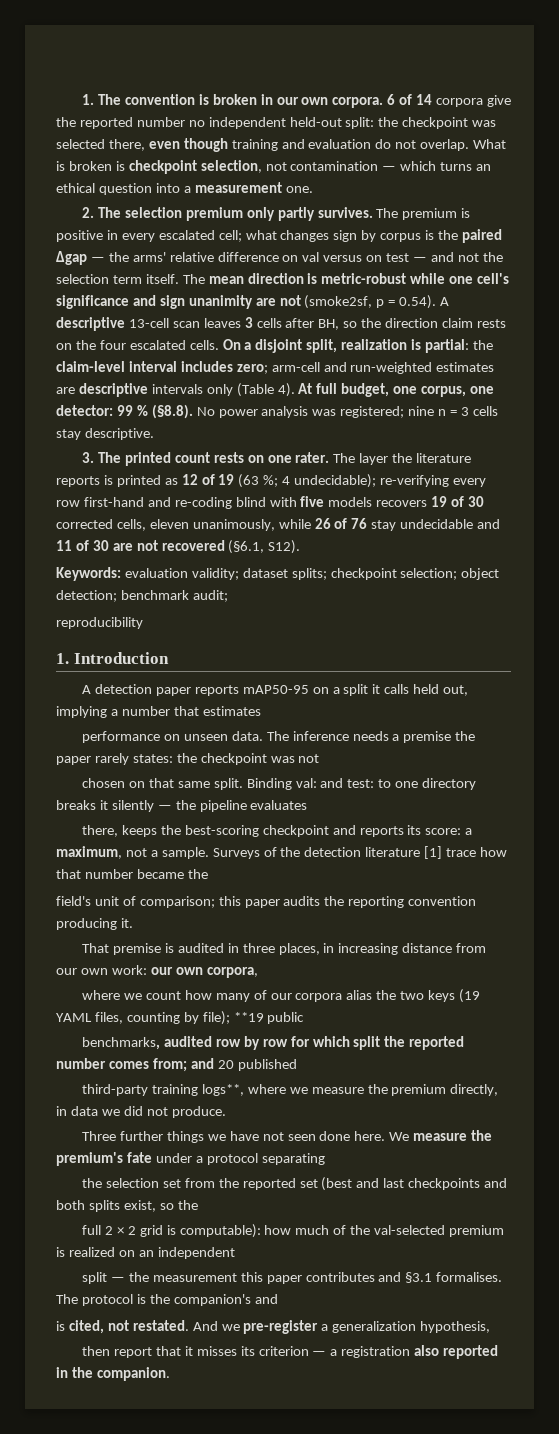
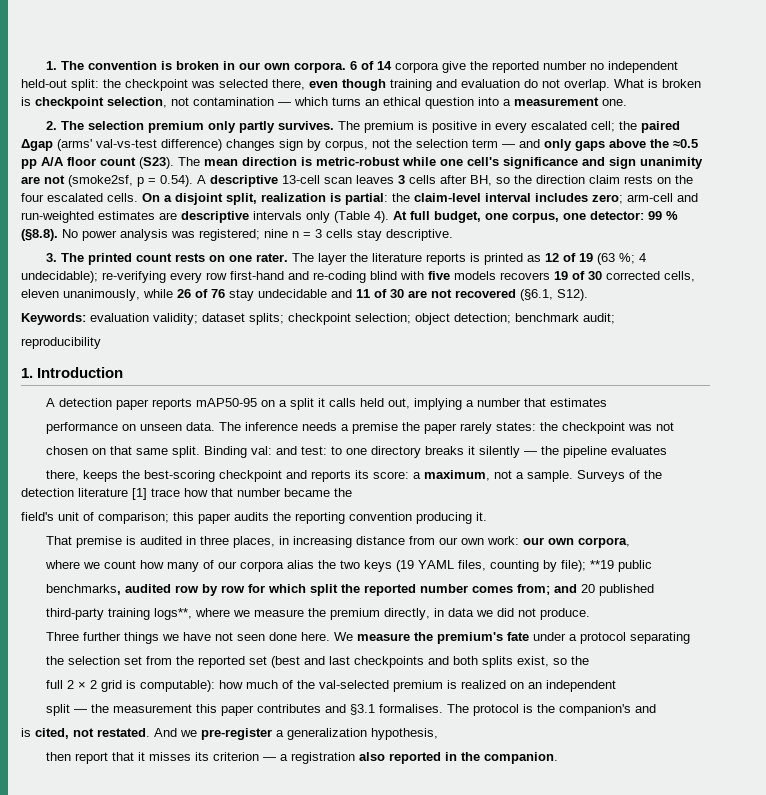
- The premium is positive in every escalated cell; what changes sign by corpus is the paired Δgap — the arms' relative difference on val versus on test — and not the selection term itself.
+ The premium is positive in every escalated cell; the paired Δgap (arms' val-vs-test difference) changes sign by corpus, not the selection term — and only gaps above the ≈0.5 pp A/A floor count (S23).

